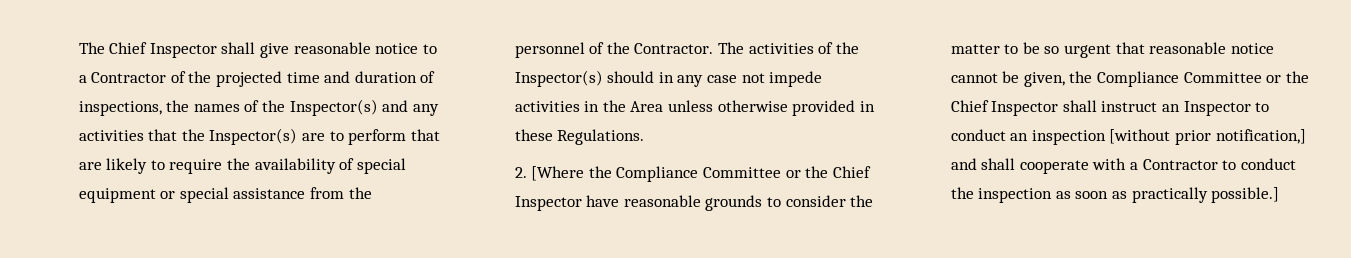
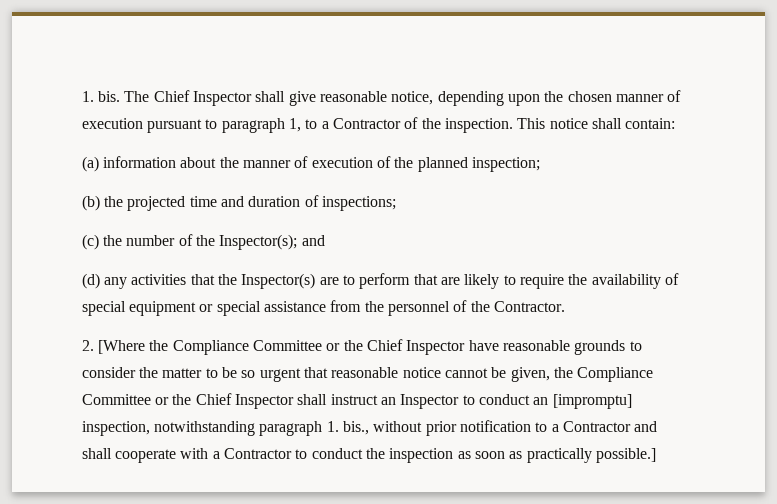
+ 1. bis.
- The Chief Inspector shall give reasonable notice to a Contractor of the projected time and duration of inspections, the names of the Inspector(s) and any activities that the Inspector(s) are to perform that are likely to require the availability of special equipment or special assistance from the personnel of the Contractor. The activities of the Inspector(s) should in any case not impede activities in the Area unless otherwise provided in these Regulations.
+ The Chief Inspector shall give reasonable notice, depending upon the chosen manner of execution pursuant to paragraph 1, to a Contractor of the inspection. This notice shall contain:
+ (a) information about the manner of execution of the planned inspection;
+ (b) the projected time and duration of inspections;
+ (c) the number of the Inspector(s); and
+ (d) any activities that the Inspector(s) are to perform that are likely to require the availability of special equipment or special assistance from the personnel of the Contractor.
- 2. [Where the Compliance Committee or the Chief Inspector have reasonable grounds to consider the matter to be so urgent that reasonable notice cannot be given, the Compliance Committee or the Chief Inspector shall instruct an Inspector to conduct an inspection [without prior notification,] and shall cooperate with a Contractor to conduct the inspection as soon as practically possible.]
+ 2. [Where the Compliance Committee or the Chief Inspector have reasonable grounds to consider the matter to be so urgent that reasonable notice cannot be given, the Compliance Committee or the Chief Inspector shall instruct an Inspector to conduct an [impromptu] inspection, notwithstanding paragraph 1. bis., without prior notification to a Contractor and shall cooperate with a Contractor to conduct the inspection as soon as practically possible.]

